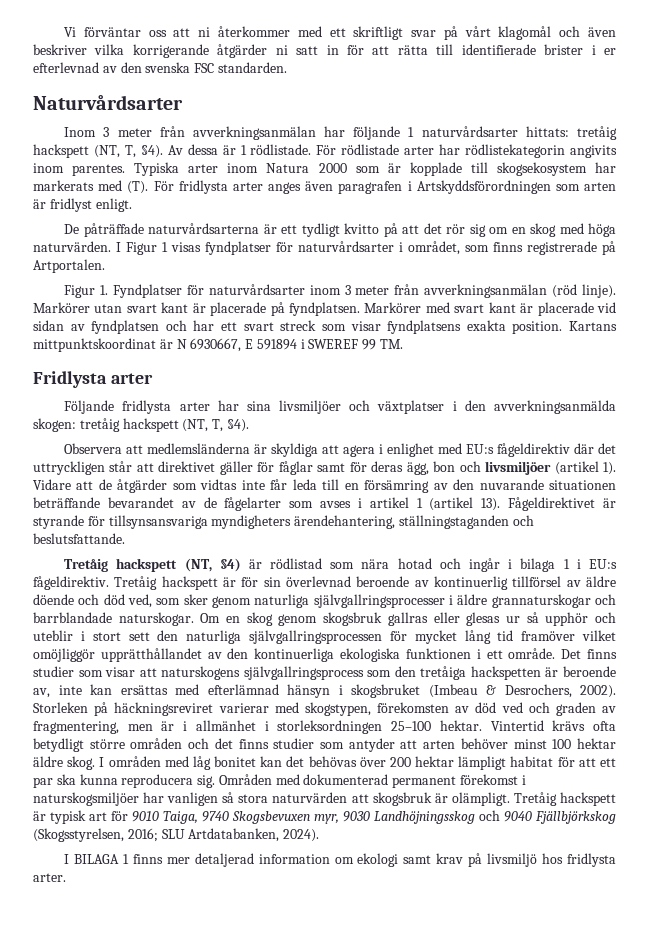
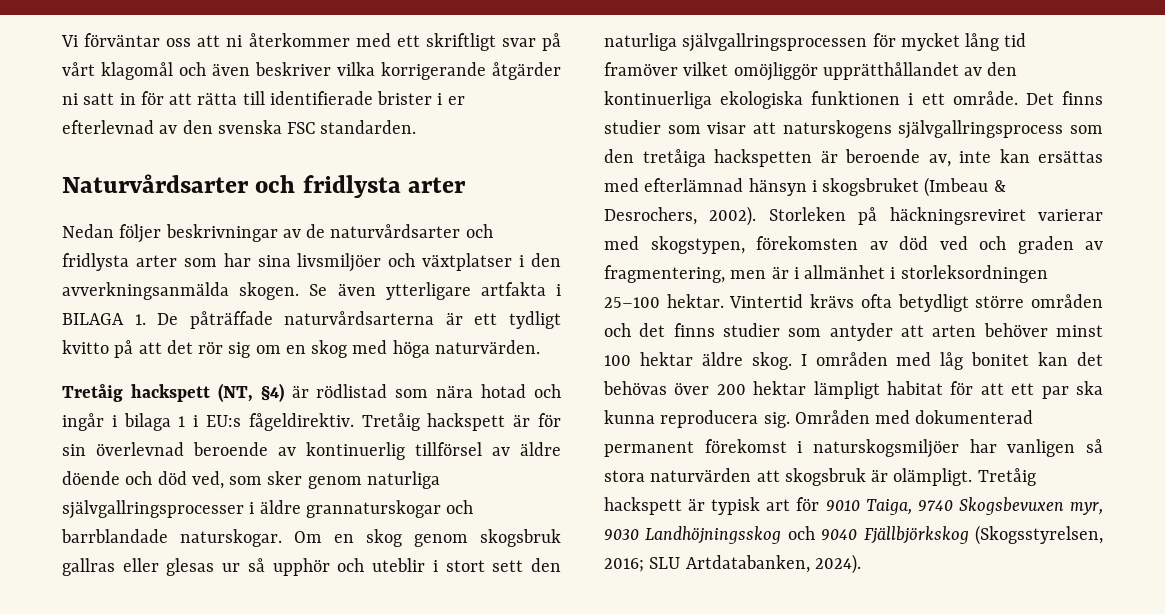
- Naturvårdsarter
- Inom 3 meter från avverkningsanmälan har följande 1 naturvårdsarter hittats: tretåig hackspett (NT, T, §4). Av dessa är 1 rödlistade. För rödlistade arter har rödlistekategorin angivits inom parentes. Typiska arter inom Natura 2000 som är kopplade till skogsekosystem har markerats med (T). För fridlysta arter anges även paragrafen i Artskyddsförordningen som arten är fridlyst enligt.
- De påträffade naturvårdsarterna är ett tydligt kvitto på att det rör sig om en skog med höga naturvärden. I Figur 1 visas fyndplatser för naturvårdsarter i området, som finns registrerade på Artportalen.
- Figur 1. Fyndplatser för naturvårdsarter inom 3 meter från avverkningsanmälan (röd linje). Markörer utan svart kant är placerade på fyndplatsen. Markörer med svart kant är placerade vid sidan av fyndplatsen och har ett svart streck som visar fyndplatsens exakta position. Kartans mittpunktskoordinat är N 6930667, E 591894 i SWEREF 99 TM.
- Fridlysta arter
- Följande fridlysta arter har sina livsmiljöer och växtplatser i den avverkningsanmälda skogen: tretåig hackspett (NT, T, §4).
- Observera att medlemsländerna är skyldiga att agera i enlighet med EU:s fågeldirektiv där det uttryckligen står att direktivet gäller för fåglar samt för deras ägg, bon och livsmiljöer (artikel 1). Vidare att de åtgärder som vidtas inte får leda till en försämring av den nuvarande situationen beträffande bevarandet av de fågelarter som avses i artikel 1 (artikel 13). Fågeldirektivet är styrande för tillsynsansvariga myndigheters ärendehantering, ställningstaganden och beslutsfattande.
+ Naturvårdsarter och fridlysta arter
+ Nedan följer beskrivningar av de naturvårdsarter och fridlysta arter som har sina livsmiljöer och växtplatser i den avverkningsanmälda skogen. Se även ytterligare artfakta i BILAGA 1. De påträffade naturvårdsarterna är ett tydligt kvitto på att det rör sig om en skog med höga naturvärden.
- I BILAGA 1 finns mer detaljerad information om ekologi samt krav på livsmiljö hos fridlysta arter.

